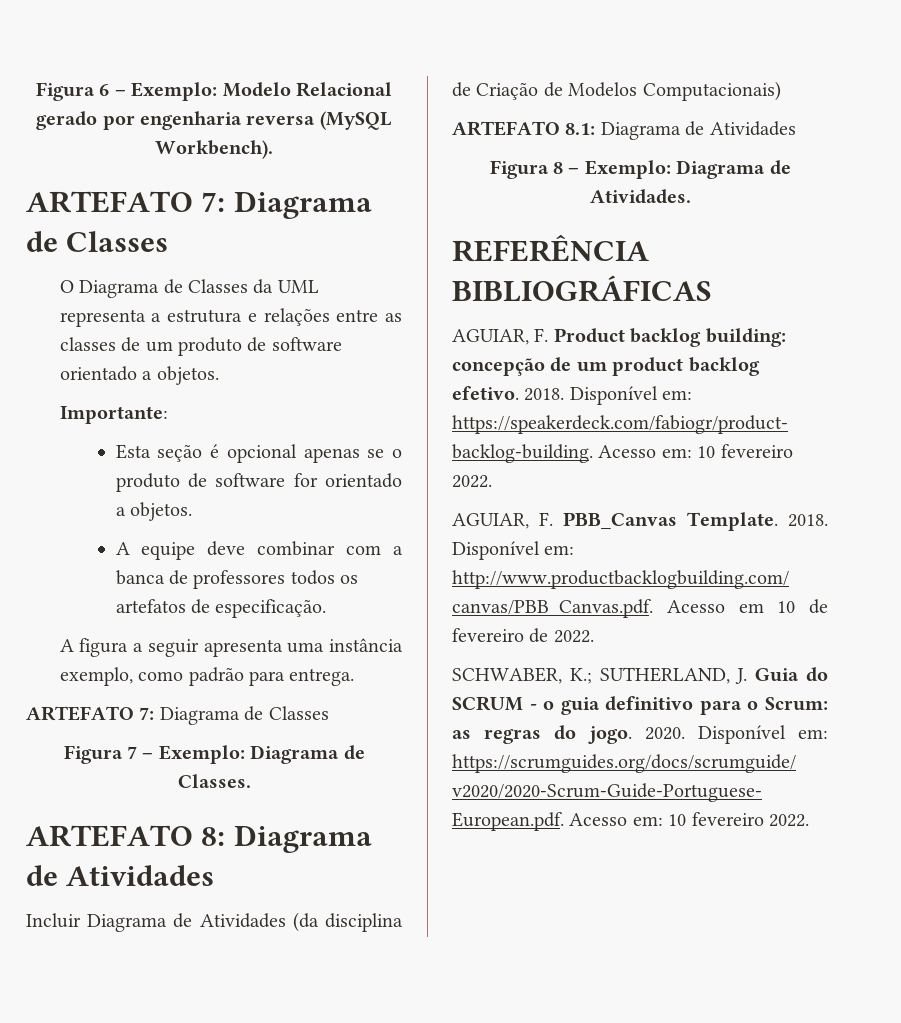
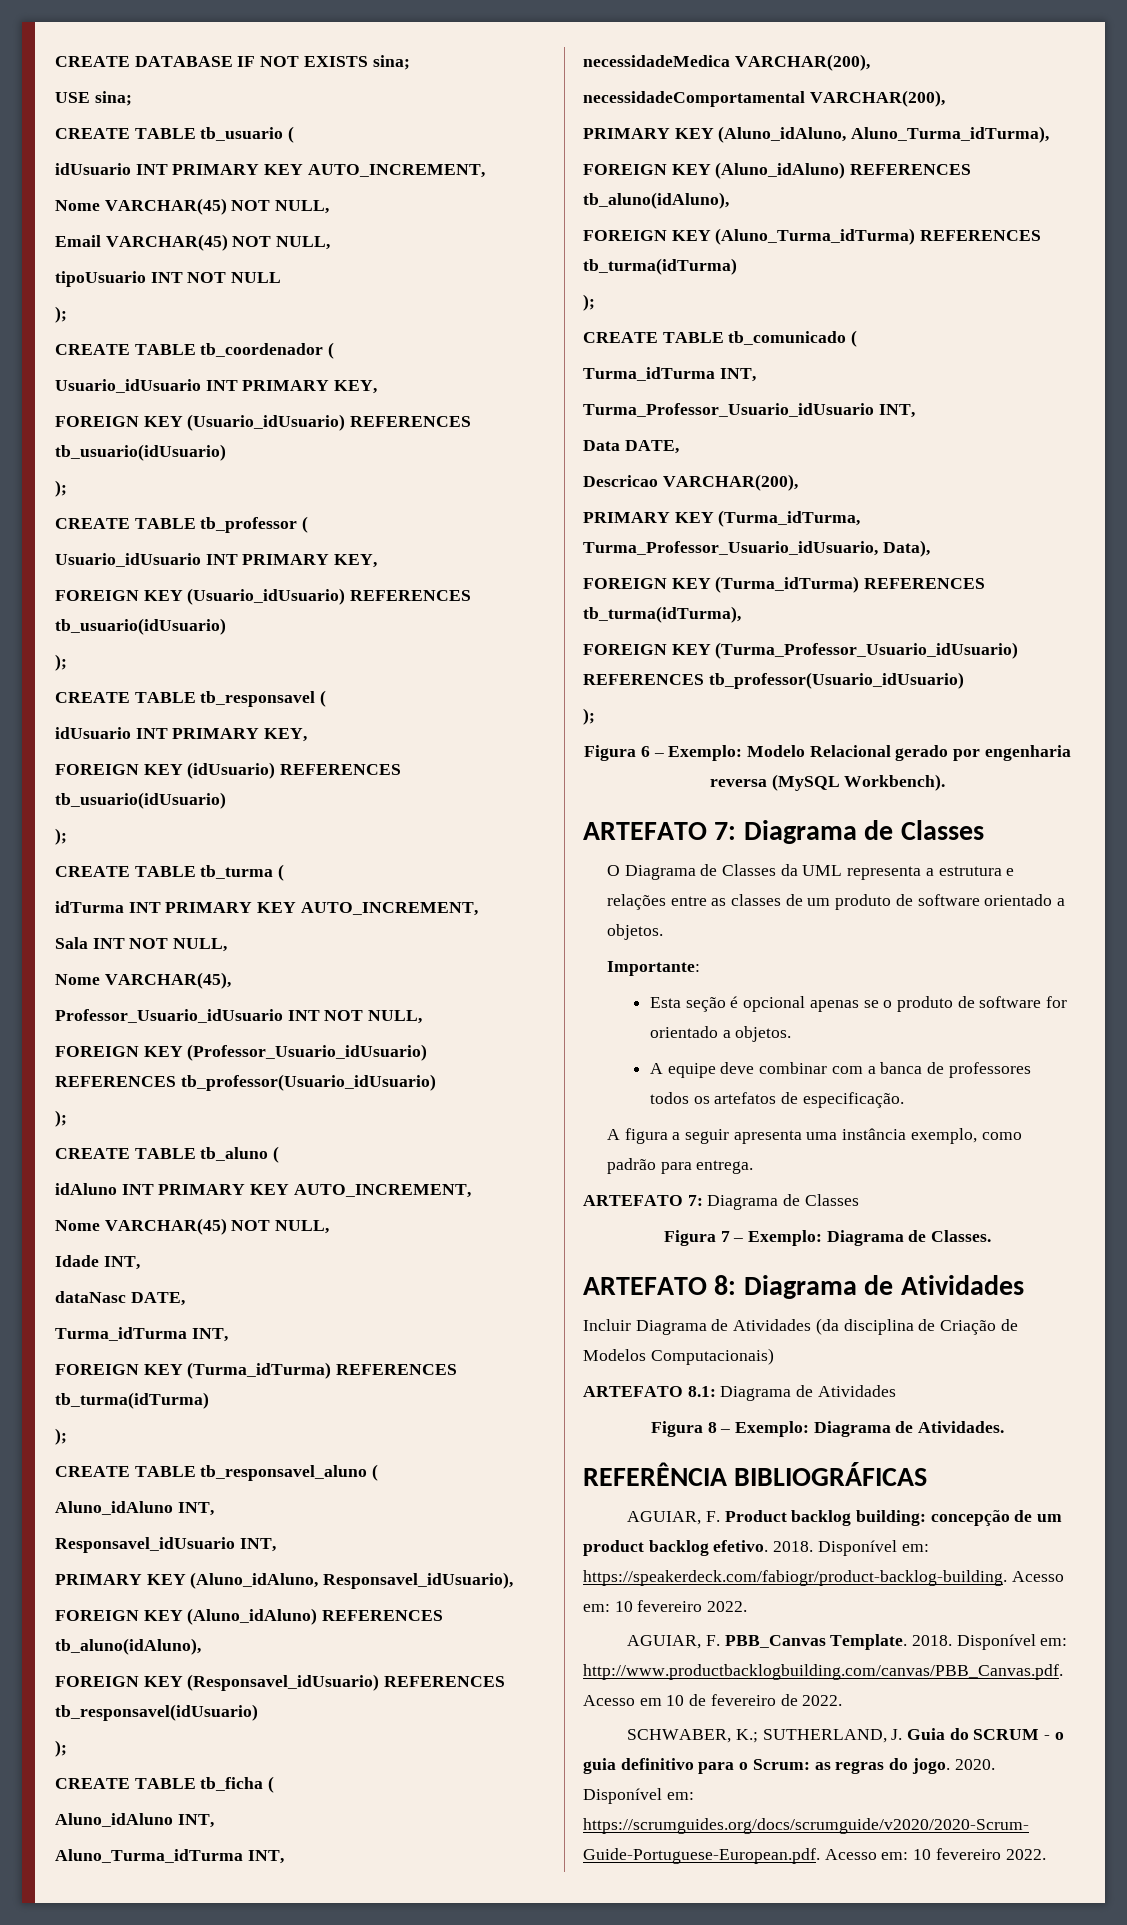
+ CREATE DATABASE IF NOT EXISTS sina;
+ USE sina;
+ CREATE TABLE tb_usuario (
+ idUsuario INT PRIMARY KEY AUTO_INCREMENT,
+ Nome VARCHAR(45) NOT NULL,
+ Email VARCHAR(45) NOT NULL,
+ tipoUsuario INT NOT NULL
+ );
+ CREATE TABLE tb_coordenador (
+ Usuario_idUsuario INT PRIMARY KEY,
+ FOREIGN KEY (Usuario_idUsuario) REFERENCES tb_usuario(idUsuario)
+ );
+ CREATE TABLE tb_professor (
+ Usuario_idUsuario INT PRIMARY KEY,
+ FOREIGN KEY (Usuario_idUsuario) REFERENCES tb_usuario(idUsuario)
+ );
+ CREATE TABLE tb_responsavel (
+ idUsuario INT PRIMARY KEY,
+ FOREIGN KEY (idUsuario) REFERENCES tb_usuario(idUsuario)
+ );
+ CREATE TABLE tb_turma (
+ idTurma INT PRIMARY KEY AUTO_INCREMENT,
+ Sala INT NOT NULL,
+ Nome VARCHAR(45),
+ Professor_Usuario_idUsuario INT NOT NULL,
+ FOREIGN KEY (Professor_Usuario_idUsuario) REFERENCES tb_professor(Usuario_idUsuario)
+ );
+ CREATE TABLE tb_aluno (
+ idAluno INT PRIMARY KEY AUTO_INCREMENT,
+ Nome VARCHAR(45) NOT NULL,
+ Idade INT,
+ dataNasc DATE,
+ Turma_idTurma INT,
+ FOREIGN KEY (Turma_idTurma) REFERENCES tb_turma(idTurma)
+ );
+ CREATE TABLE tb_responsavel_aluno (
+ Aluno_idAluno INT,
+ Responsavel_idUsuario INT,
+ PRIMARY KEY (Aluno_idAluno, Responsavel_idUsuario),
+ FOREIGN KEY (Aluno_idAluno) REFERENCES tb_aluno(idAluno),
+ FOREIGN KEY (Responsavel_idUsuario) REFERENCES tb_responsavel(idUsuario)
+ );
+ CREATE TABLE tb_ficha (
+ Aluno_idAluno INT,
+ Aluno_Turma_idTurma INT,
+ necessidadeMedica VARCHAR(200),
+ necessidadeComportamental VARCHAR(200),
+ PRIMARY KEY (Aluno_idAluno, Aluno_Turma_idTurma),
+ FOREIGN KEY (Aluno_idAluno) REFERENCES tb_aluno(idAluno),
+ FOREIGN KEY (Aluno_Turma_idTurma) REFERENCES tb_turma(idTurma)
+ );
+ CREATE TABLE tb_comunicado (
+ Turma_idTurma INT,
+ Turma_Professor_Usuario_idUsuario INT,
+ Data DATE,
+ Descricao VARCHAR(200),
+ PRIMARY KEY (Turma_idTurma, Turma_Professor_Usuario_idUsuario, Data),
+ FOREIGN KEY (Turma_idTurma) REFERENCES tb_turma(idTurma),
+ FOREIGN KEY (Turma_Professor_Usuario_idUsuario) REFERENCES tb_professor(Usuario_idUsuario)
+ );

